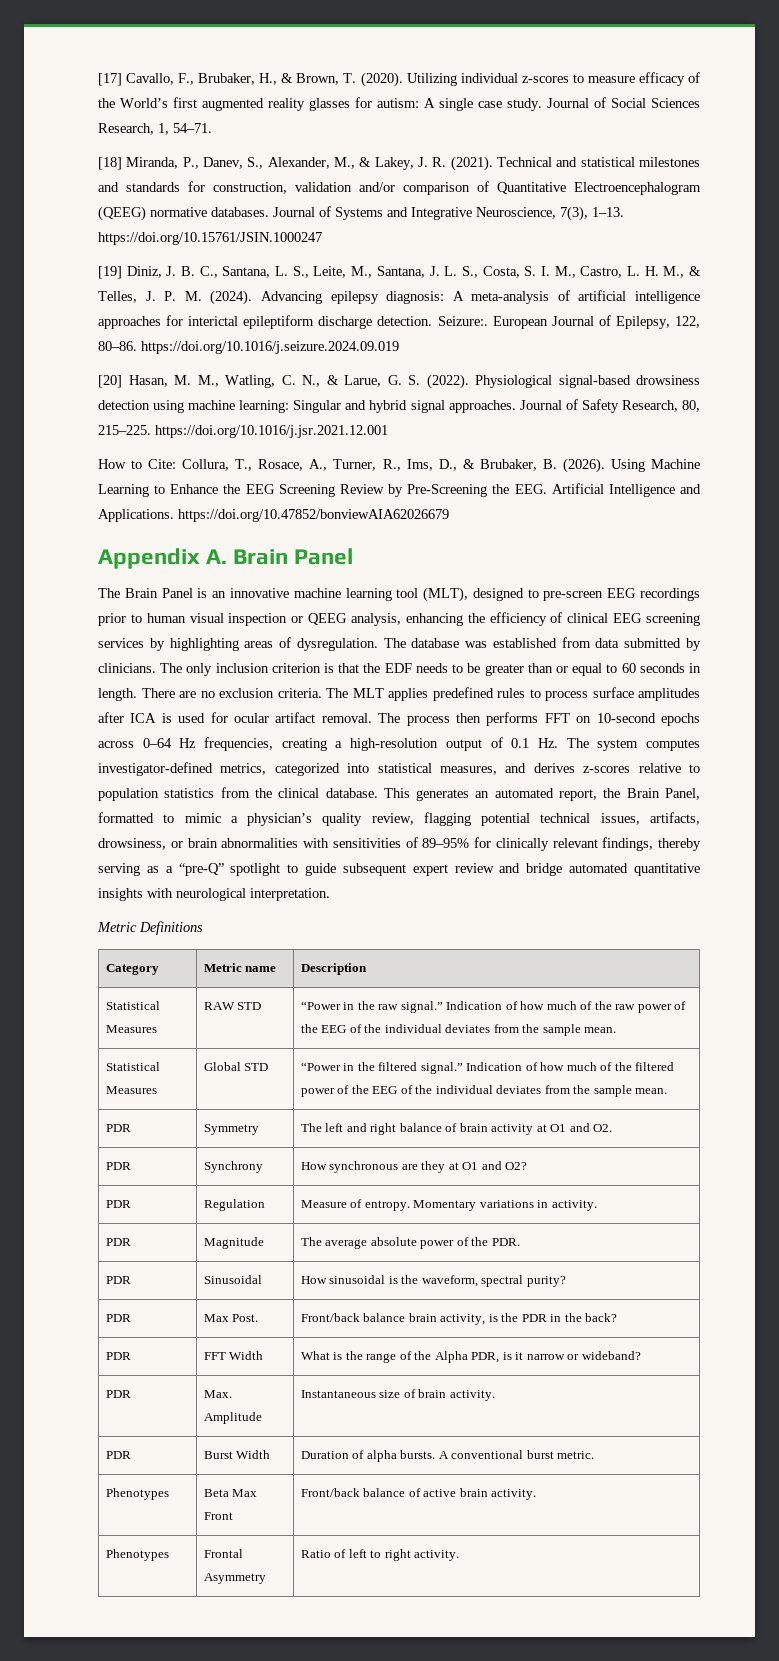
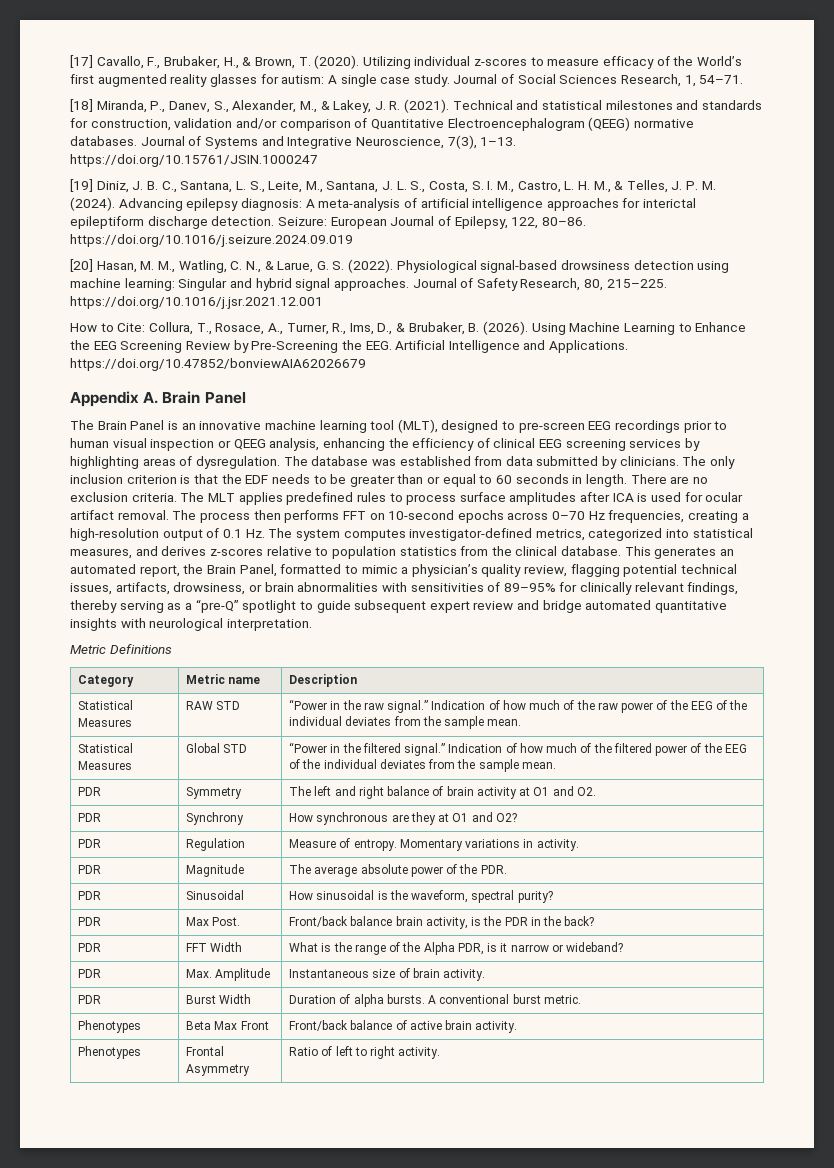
- Seizure:. European Journal of Epilepsy, 122, 80–86. https://doi.org/10.1016/j.seizure.2024.09.019
+ Seizure: European Journal of Epilepsy, 122, 80–86. https://doi.org/10.1016/j.seizure.2024.09.019
- The process then performs FFT on 10-second epochs across 0–64 Hz frequencies, creating a high-resolution output of 0.1 Hz. The system computes investigator-defined metrics, categorized into statistical measures, and derives z-scores relative to population statistics from the clinical database.
+ The process then performs FFT on 10-second epochs across 0–70 Hz frequencies, creating a high-resolution output of 0.1 Hz. The system computes investigator-defined metrics, categorized into statistical measures, and derives z-scores relative to population statistics from the clinical database.

